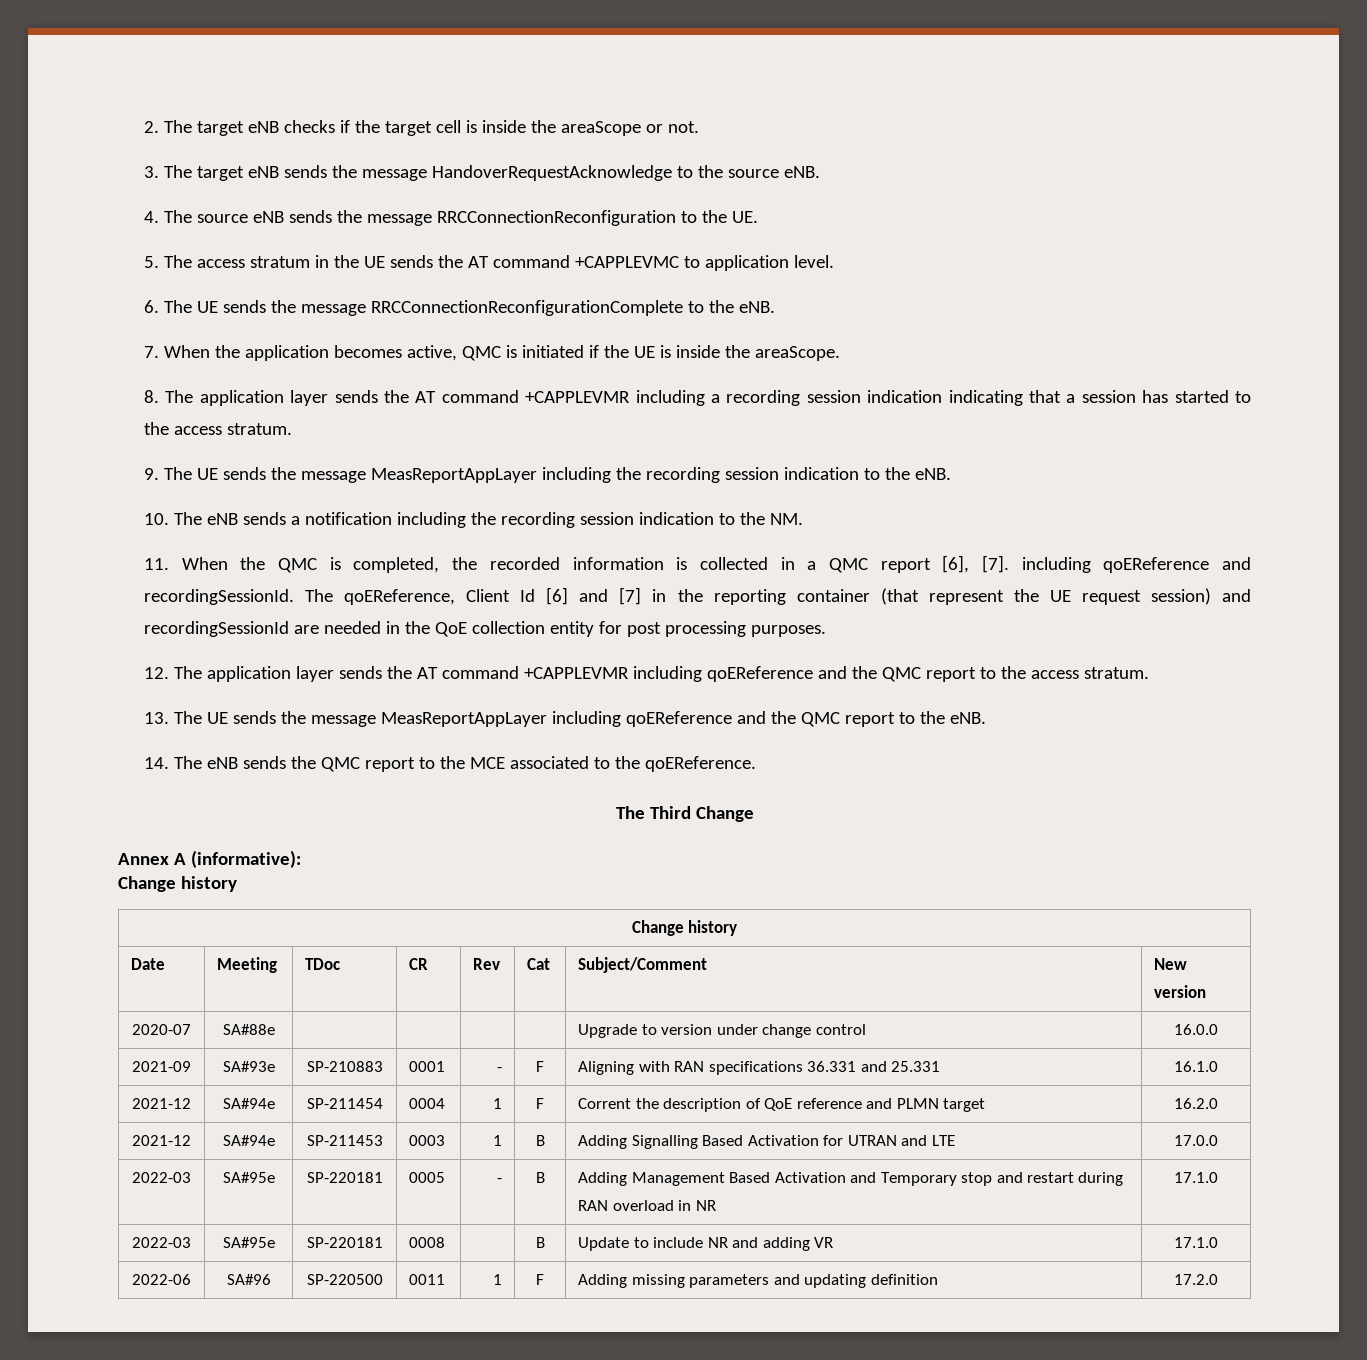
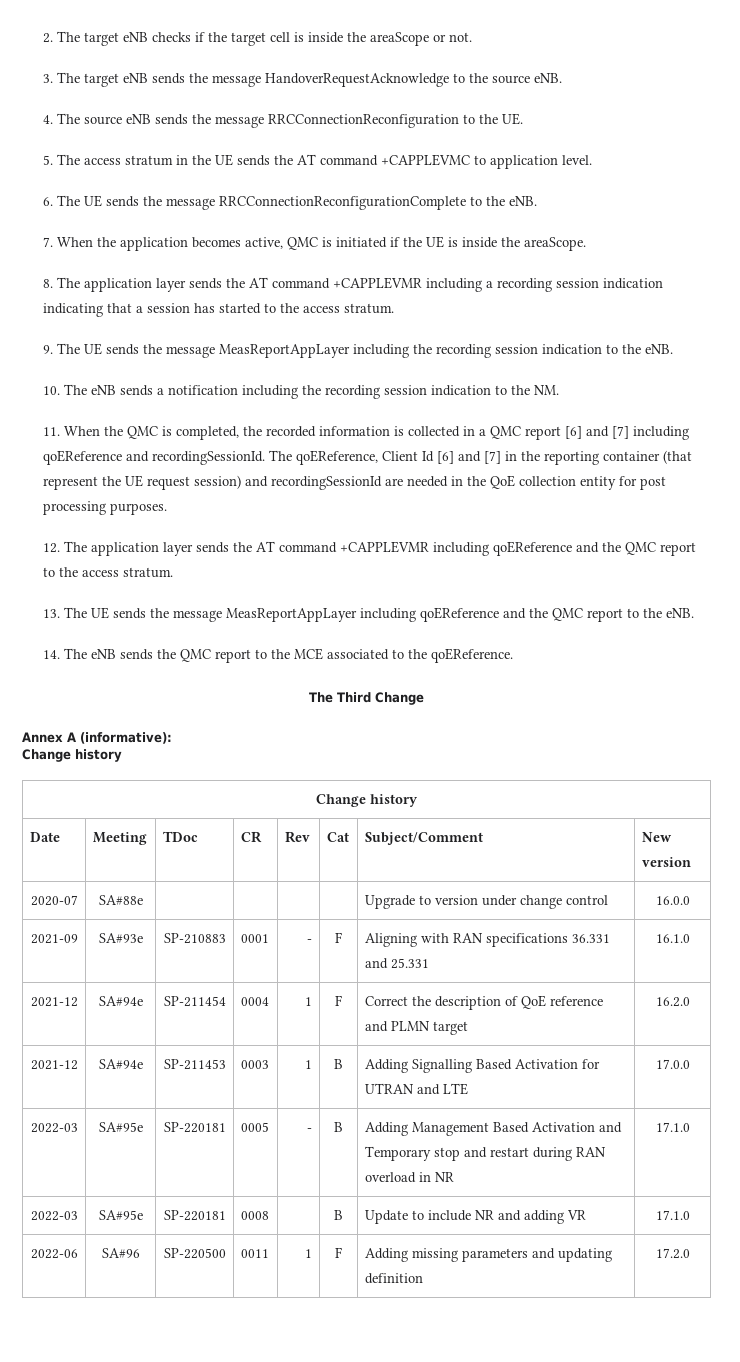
- 11. When the QMC is completed, the recorded information is collected in a QMC report [6], [7]. including qoEReference and recordingSessionId.
+ 11. When the QMC is completed, the recorded information is collected in a QMC report [6] and [7] including qoEReference and recordingSessionId.
- 2021-12 | SA#94e | SP-211454 | 0004 | 1 | F | Corrent the description of QoE reference and PLMN target | 16.2.0
+ 2021-12 | SA#94e | SP-211454 | 0004 | 1 | F | Correct the description of QoE reference and PLMN target | 16.2.0

